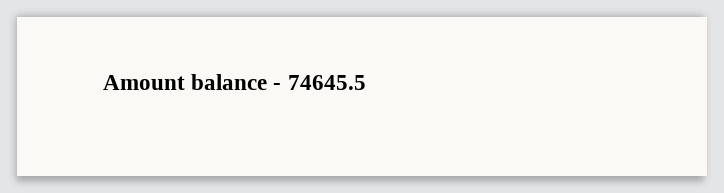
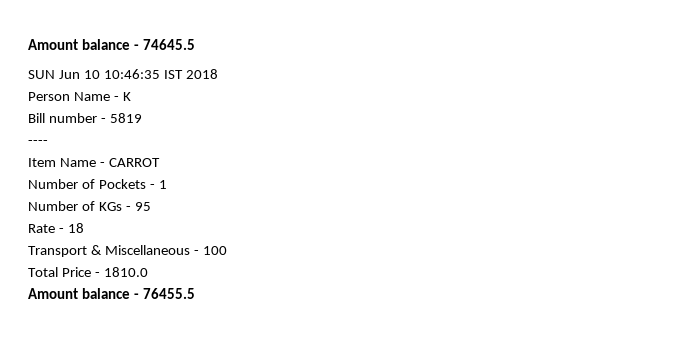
+ SUN Jun 10 10:46:35 IST 2018
+ Person Name - K
+ Bill number - 5819
+ ----
+ Item Name - CARROT
+ Number of Pockets - 1
+ Number of KGs - 95
+ Rate - 18
+ Transport & Miscellaneous - 100
+ Total Price - 1810.0
+ Amount balance - 76455.5

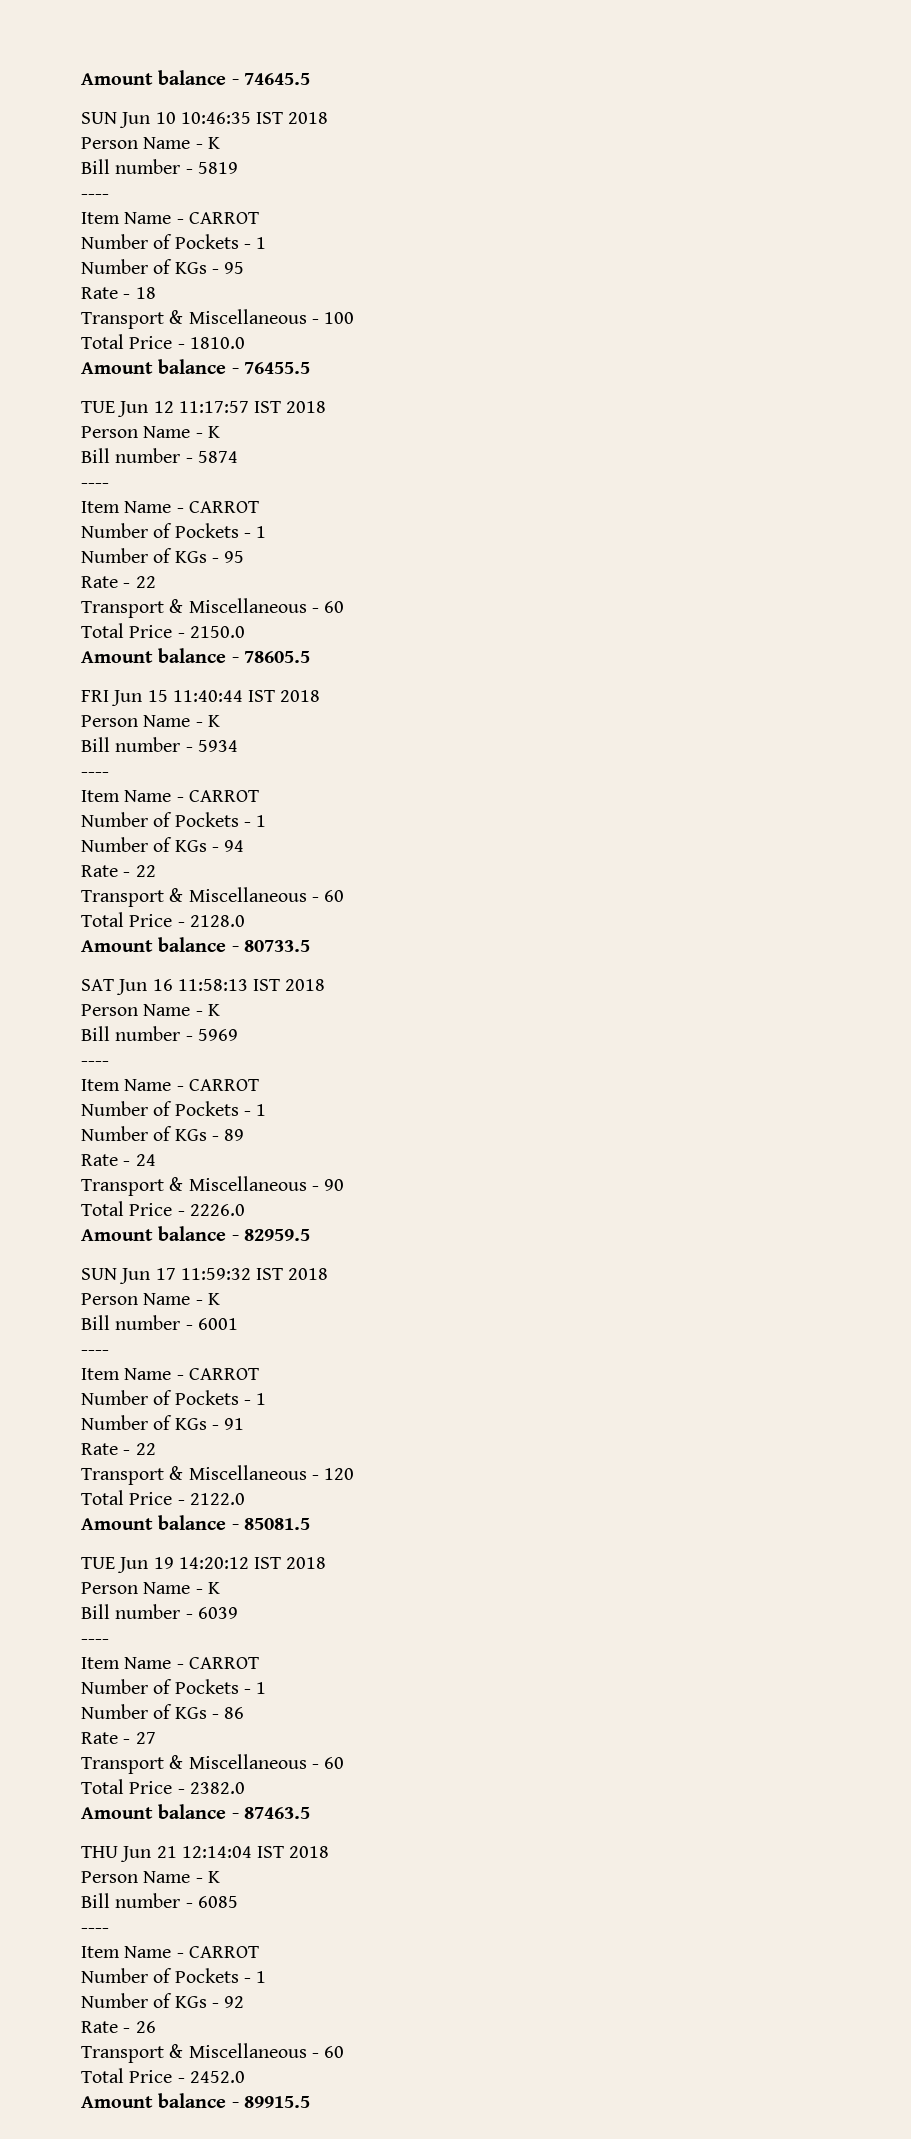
+ TUE Jun 12 11:17:57 IST 2018
+ Person Name - K
+ Bill number - 5874
+ ----
+ Item Name - CARROT
+ Number of Pockets - 1
+ Number of KGs - 95
+ Rate - 22
+ Transport & Miscellaneous - 60
+ Total Price - 2150.0
+ Amount balance - 78605.5
+ FRI Jun 15 11:40:44 IST 2018
+ Person Name - K
+ Bill number - 5934
+ ----
+ Item Name - CARROT
+ Number of Pockets - 1
+ Number of KGs - 94
+ Rate - 22
+ Transport & Miscellaneous - 60
+ Total Price - 2128.0
+ Amount balance - 80733.5
+ SAT Jun 16 11:58:13 IST 2018
+ Person Name - K
+ Bill number - 5969
+ ----
+ Item Name - CARROT
+ Number of Pockets - 1
+ Number of KGs - 89
+ Rate - 24
+ Transport & Miscellaneous - 90
+ Total Price - 2226.0
+ Amount balance - 82959.5
+ SUN Jun 17 11:59:32 IST 2018
+ Person Name - K
+ Bill number - 6001
+ ----
+ Item Name - CARROT
+ Number of Pockets - 1
+ Number of KGs - 91
+ Rate - 22
+ Transport & Miscellaneous - 120
+ Total Price - 2122.0
+ Amount balance - 85081.5
+ TUE Jun 19 14:20:12 IST 2018
+ Person Name - K
+ Bill number - 6039
+ ----
+ Item Name - CARROT
+ Number of Pockets - 1
+ Number of KGs - 86
+ Rate - 27
+ Transport & Miscellaneous - 60
+ Total Price - 2382.0
+ Amount balance - 87463.5
+ THU Jun 21 12:14:04 IST 2018
+ Person Name - K
+ Bill number - 6085
+ ----
+ Item Name - CARROT
+ Number of Pockets - 1
+ Number of KGs - 92
+ Rate - 26
+ Transport & Miscellaneous - 60
+ Total Price - 2452.0
+ Amount balance - 89915.5

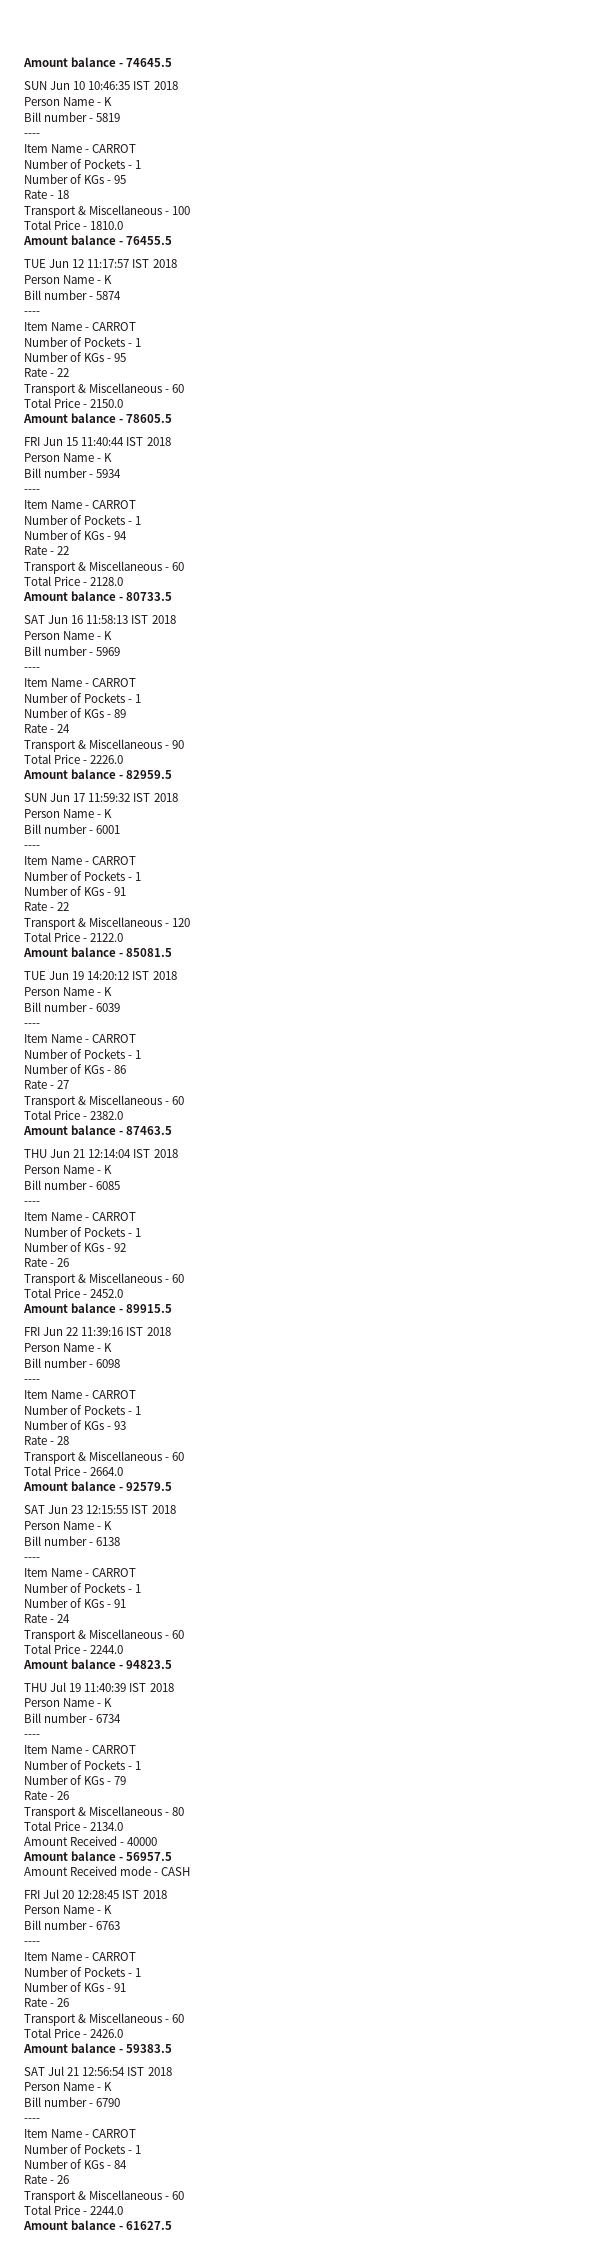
+ FRI Jun 22 11:39:16 IST 2018
+ Person Name - K
+ Bill number - 6098
+ ----
+ Item Name - CARROT
+ Number of Pockets - 1
+ Number of KGs - 93
+ Rate - 28
+ Transport & Miscellaneous - 60
+ Total Price - 2664.0
+ Amount balance - 92579.5
+ SAT Jun 23 12:15:55 IST 2018
+ Person Name - K
+ Bill number - 6138
+ ----
+ Item Name - CARROT
+ Number of Pockets - 1
+ Number of KGs - 91
+ Rate - 24
+ Transport & Miscellaneous - 60
+ Total Price - 2244.0
+ Amount balance - 94823.5
+ THU Jul 19 11:40:39 IST 2018
+ Person Name - K
+ Bill number - 6734
+ ----
+ Item Name - CARROT
+ Number of Pockets - 1
+ Number of KGs - 79
+ Rate - 26
+ Transport & Miscellaneous - 80
+ Total Price - 2134.0
+ Amount Received - 40000
+ Amount balance - 56957.5
+ Amount Received mode - CASH
+ FRI Jul 20 12:28:45 IST 2018
+ Person Name - K
+ Bill number - 6763
+ ----
+ Item Name - CARROT
+ Number of Pockets - 1
+ Number of KGs - 91
+ Rate - 26
+ Transport & Miscellaneous - 60
+ Total Price - 2426.0
+ Amount balance - 59383.5
+ SAT Jul 21 12:56:54 IST 2018
+ Person Name - K
+ Bill number - 6790
+ ----
+ Item Name - CARROT
+ Number of Pockets - 1
+ Number of KGs - 84
+ Rate - 26
+ Transport & Miscellaneous - 60
+ Total Price - 2244.0
+ Amount balance - 61627.5

